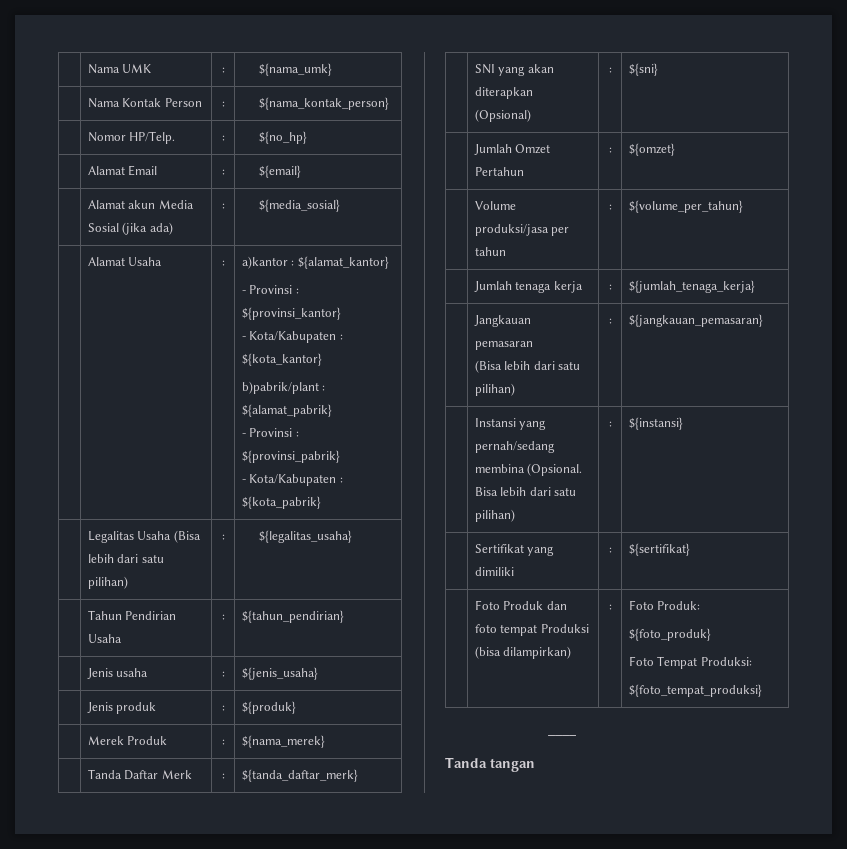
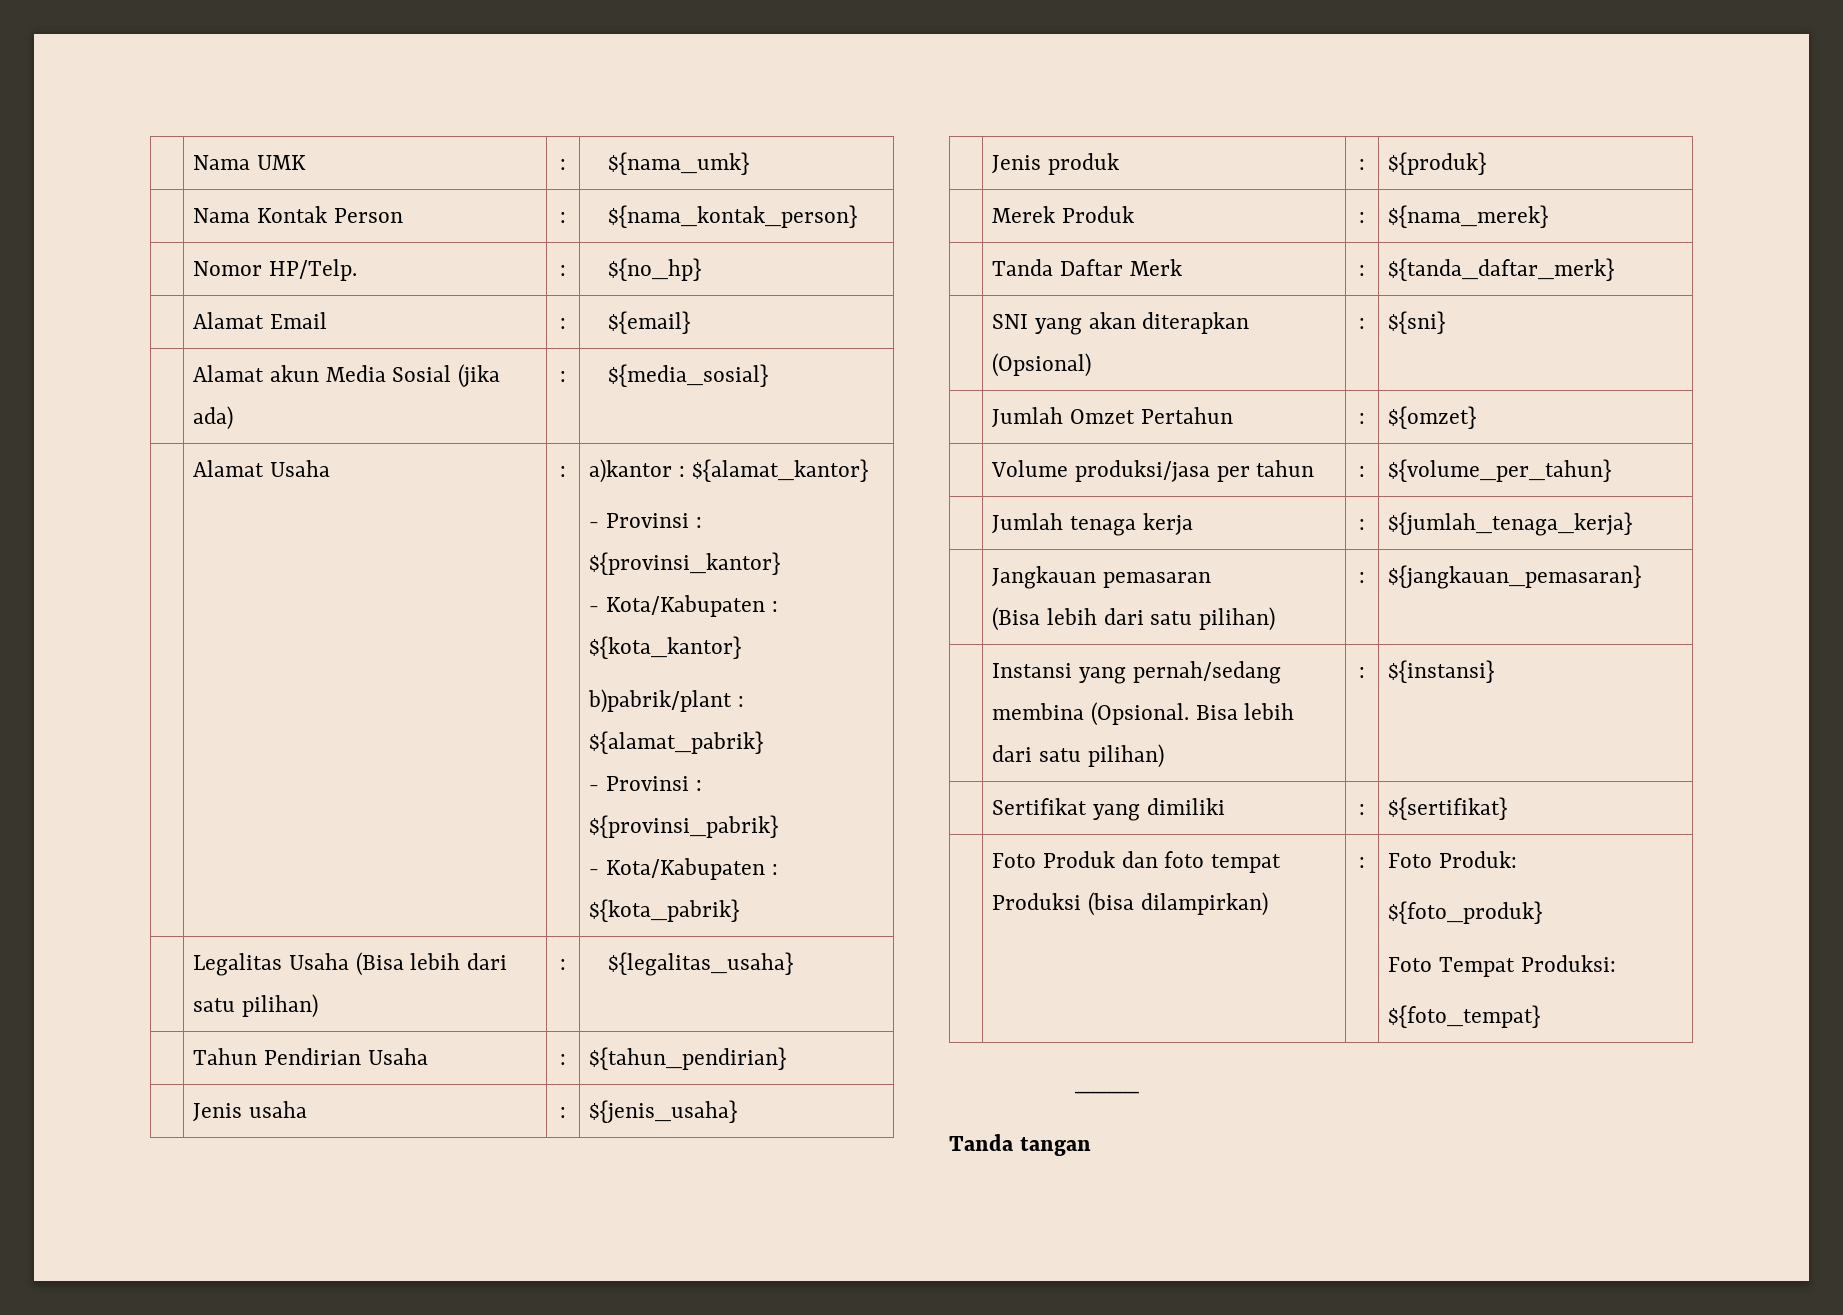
  | Foto Produk dan foto tempat Produksi (bisa dilampirkan) | : | Foto Produk:
  ${foto_produk}
  Foto Tempat Produksi:
- ${foto_tempat_produksi}
+ ${foto_tempat}

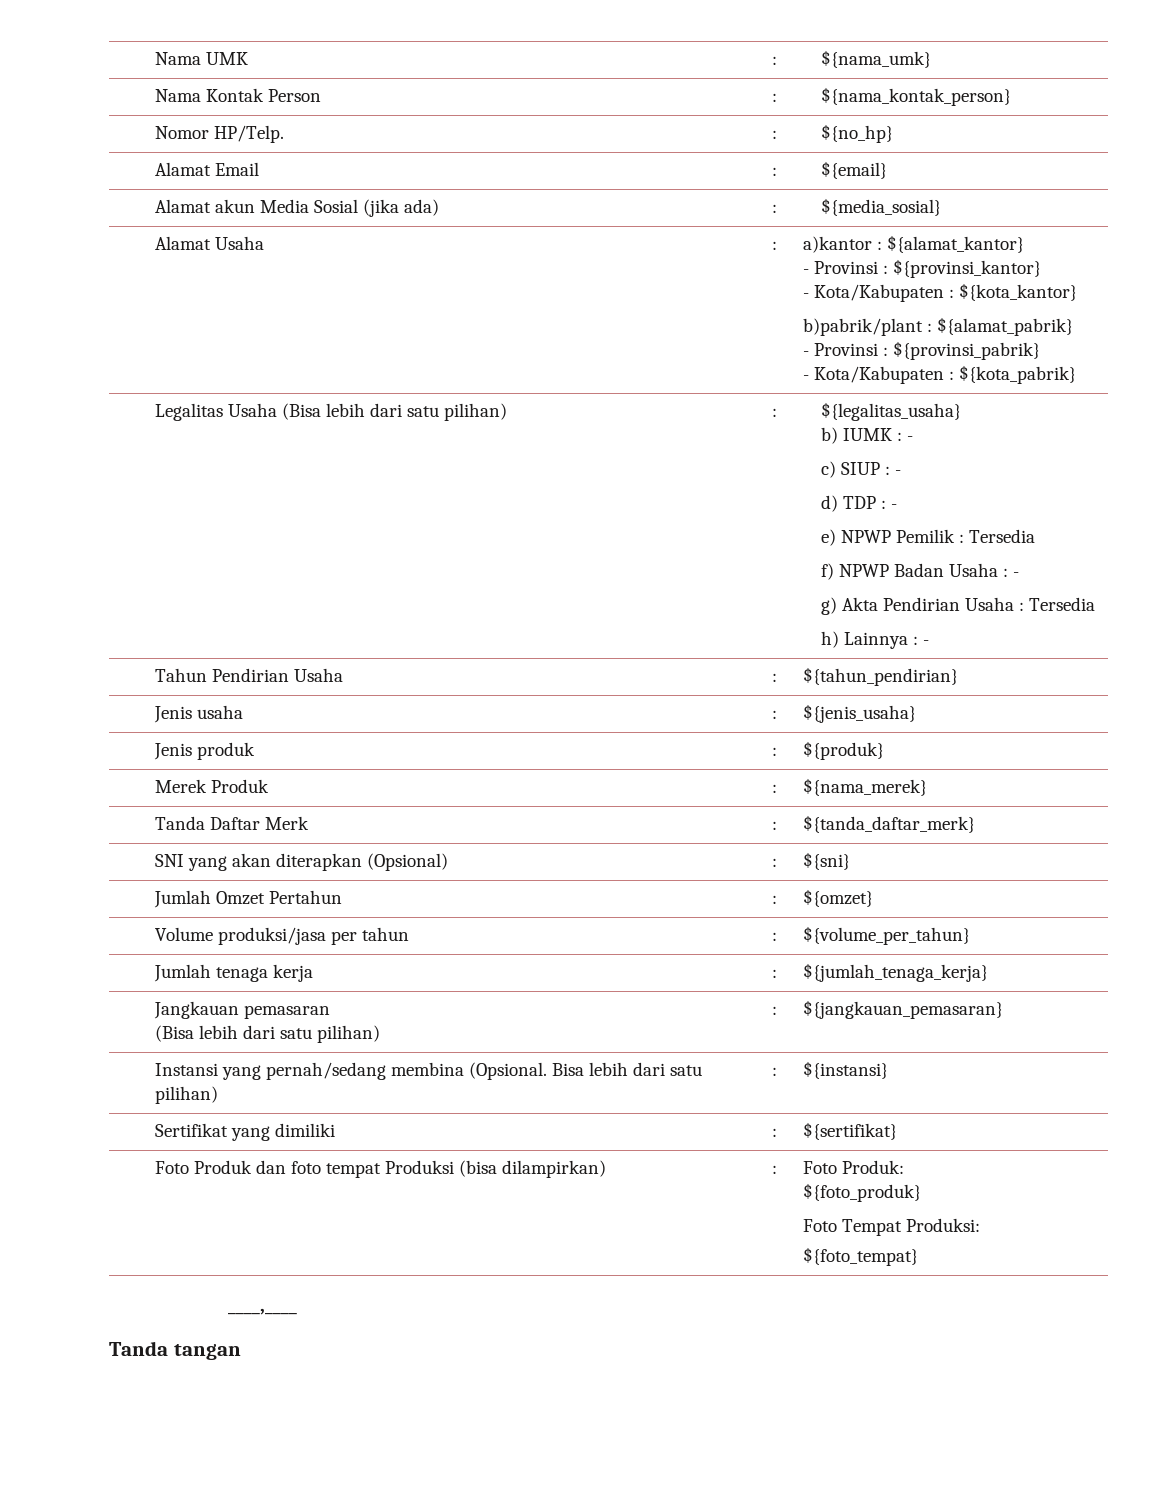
+ b) IUMK : -
+ c) SIUP : -
+ d) TDP : -
+ e) NPWP Pemilik : Tersedia
+ f) NPWP Badan Usaha : -
+ g) Akta Pendirian Usaha : Tersedia
+ h) Lainnya : -
- ____
+ ____,____

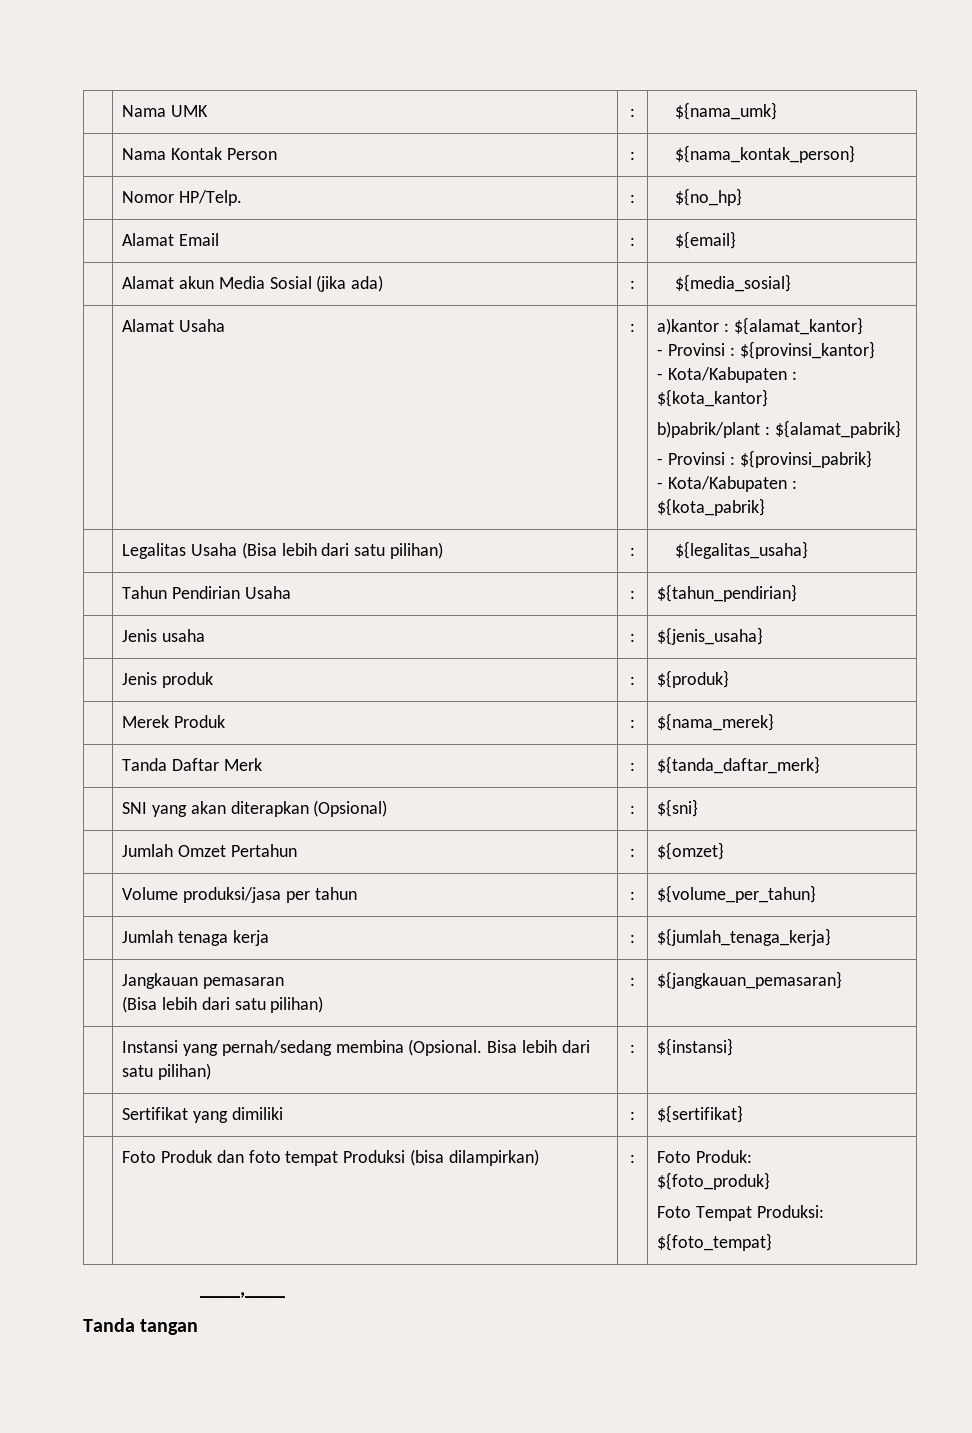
- b) IUMK : -
- c) SIUP : -
- d) TDP : -
- e) NPWP Pemilik : Tersedia
- f) NPWP Badan Usaha : -
- g) Akta Pendirian Usaha : Tersedia
- h) Lainnya : -

